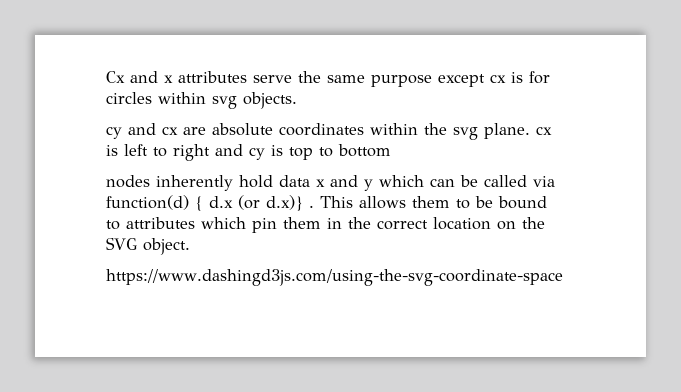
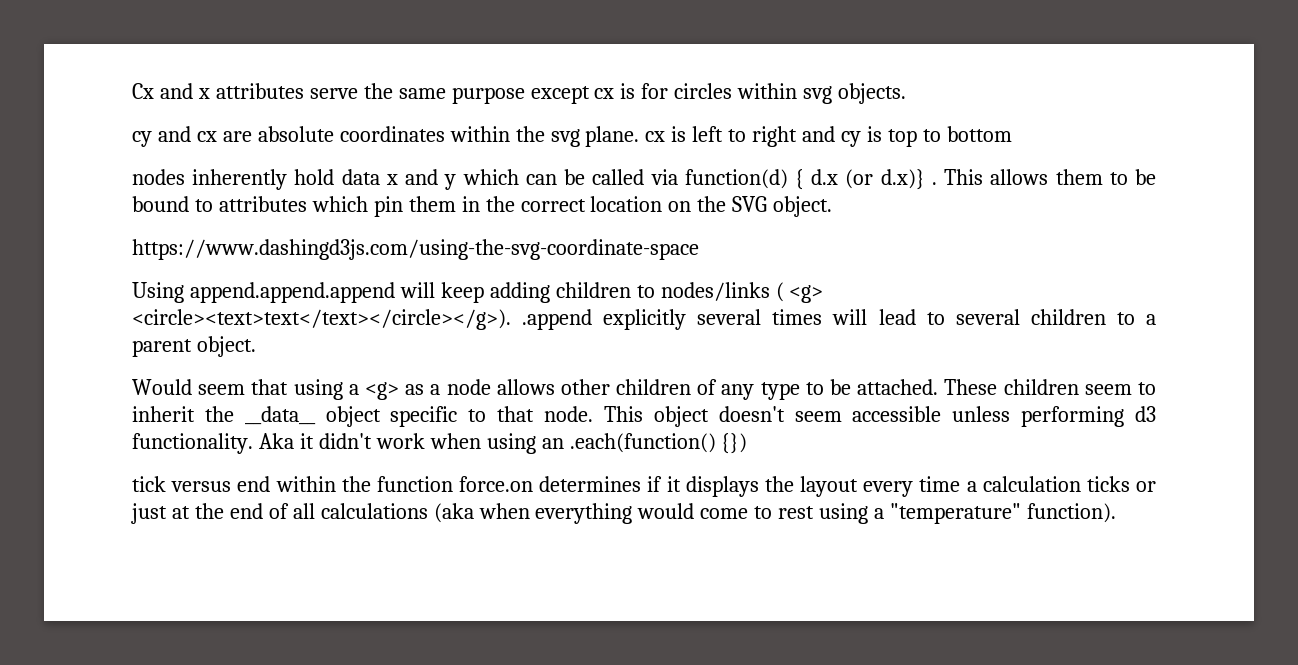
+ Using append.append.append will keep adding children to nodes/links ( <g> <circle><text>text</text></circle></g>). .append explicitly several times will lead to several children to a parent object.
+ Would seem that using a <g> as a node allows other children of any type to be attached. These children seem to inherit the __data__ object specific to that node. This object doesn't seem accessible unless performing d3 functionality. Aka it didn't work when using an .each(function() {})
+ tick versus end within the function force.on determines if it displays the layout every time a calculation ticks or just at the end of all calculations (aka when everything would come to rest using a "temperature" function).

